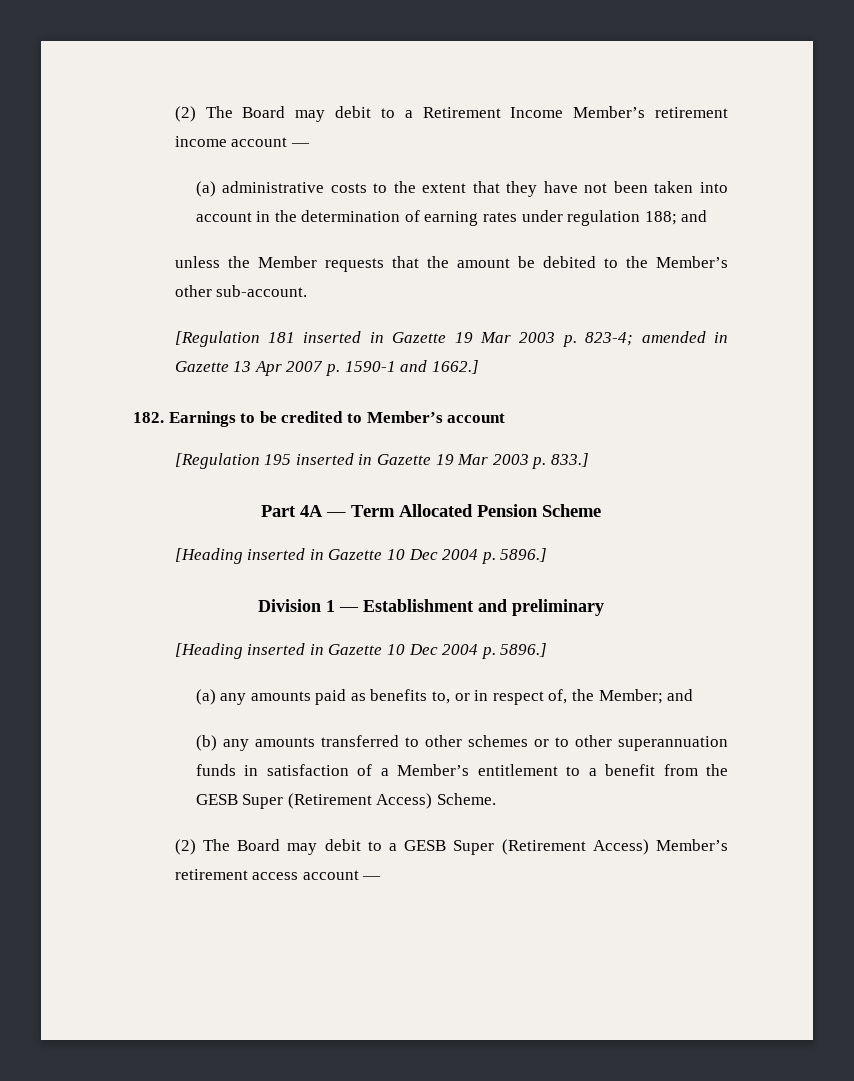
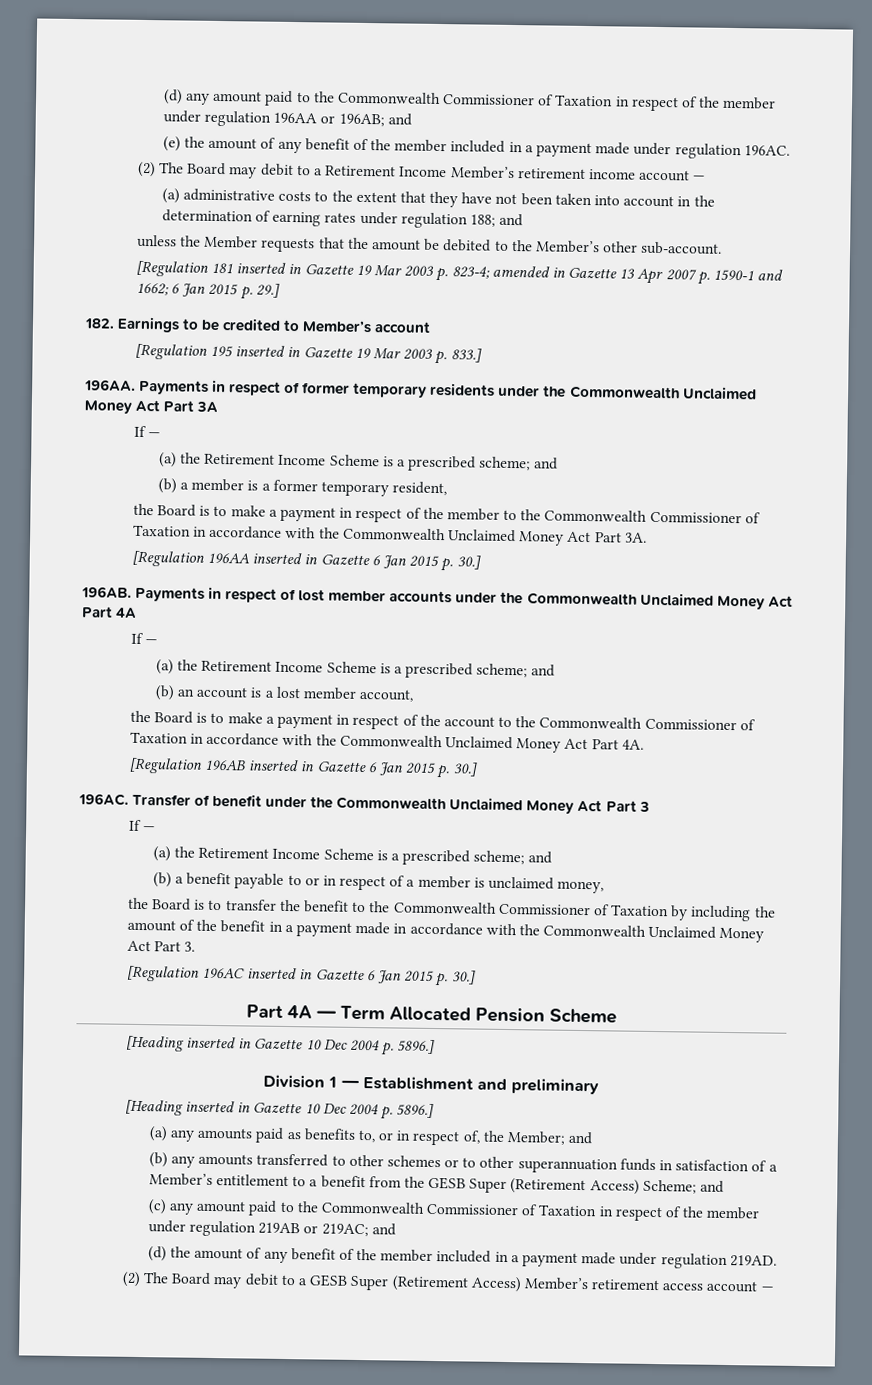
+ (d) any amount paid to the Commonwealth Commissioner of Taxation in respect of the member under regulation 196AA or 196AB; and
+ (e) the amount of any benefit of the member included in a payment made under regulation 196AC.
- [Regulation 181 inserted in Gazette 19 Mar 2003 p. 823-4; amended in Gazette 13 Apr 2007 p. 1590-1 and 1662.]
+ [Regulation 181 inserted in Gazette 19 Mar 2003 p. 823-4; amended in Gazette 13 Apr 2007 p. 1590-1 and 1662; 6 Jan 2015 p. 29.]
+ 196AA. Payments in respect of former temporary residents under the Commonwealth Unclaimed Money Act Part 3A
+ If —
+ (a) the Retirement Income Scheme is a prescribed scheme; and
+ (b) a member is a former temporary resident,
+ the Board is to make a payment in respect of the member to the Commonwealth Commissioner of Taxation in accordance with the Commonwealth Unclaimed Money Act Part 3A.
+ [Regulation 196AA inserted in Gazette 6 Jan 2015 p. 30.]
+ 196AB. Payments in respect of lost member accounts under the Commonwealth Unclaimed Money Act Part 4A
+ If —
+ (a) the Retirement Income Scheme is a prescribed scheme; and
+ (b) an account is a lost member account,
+ the Board is to make a payment in respect of the account to the Commonwealth Commissioner of Taxation in accordance with the Commonwealth Unclaimed Money Act Part 4A.
+ [Regulation 196AB inserted in Gazette 6 Jan 2015 p. 30.]
+ 196AC. Transfer of benefit under the Commonwealth Unclaimed Money Act Part 3
+ If —
+ (a) the Retirement Income Scheme is a prescribed scheme; and
+ (b) a benefit payable to or in respect of a member is unclaimed money,
+ the Board is to transfer the benefit to the Commonwealth Commissioner of Taxation by including the amount of the benefit in a payment made in accordance with the Commonwealth Unclaimed Money Act Part 3.
+ [Regulation 196AC inserted in Gazette 6 Jan 2015 p. 30.]
- (b) any amounts transferred to other schemes or to other superannuation funds in satisfaction of a Member’s entitlement to a benefit from the GESB Super (Retirement Access) Scheme.
+ (b) any amounts transferred to other schemes or to other superannuation funds in satisfaction of a Member’s entitlement to a benefit from the GESB Super (Retirement Access) Scheme; and
+ (c) any amount paid to the Commonwealth Commissioner of Taxation in respect of the member under regulation 219AB or 219AC; and
+ (d) the amount of any benefit of the member included in a payment made under regulation 219AD.

